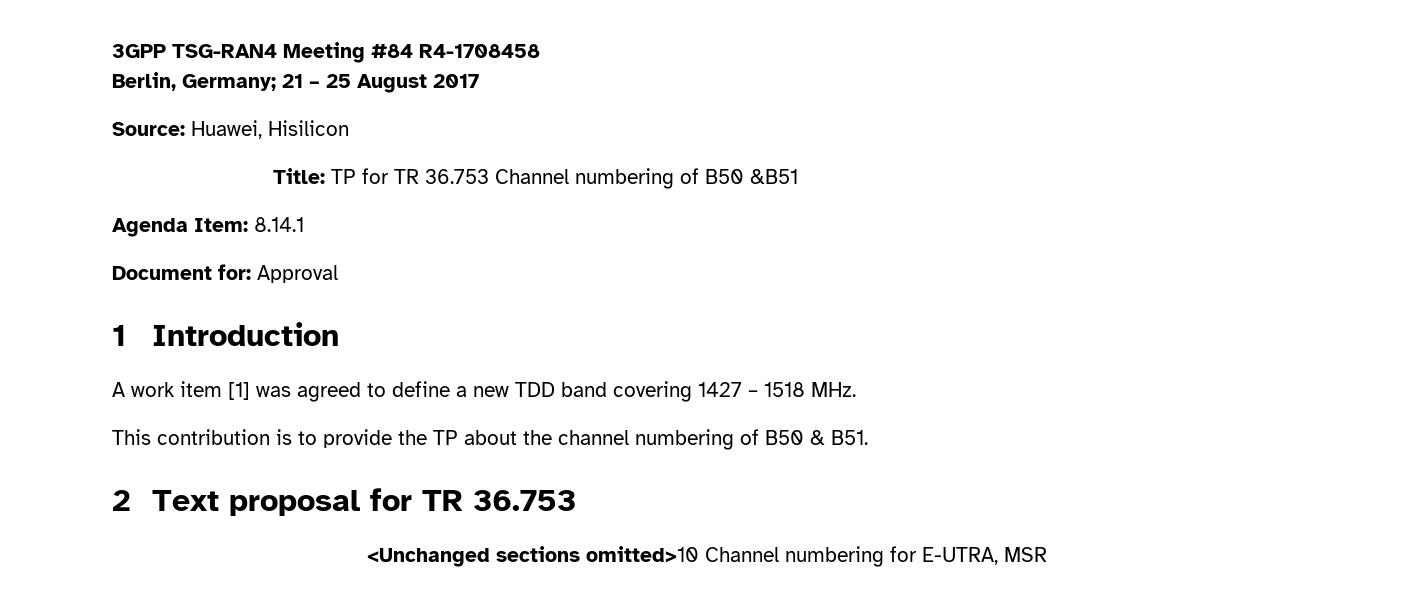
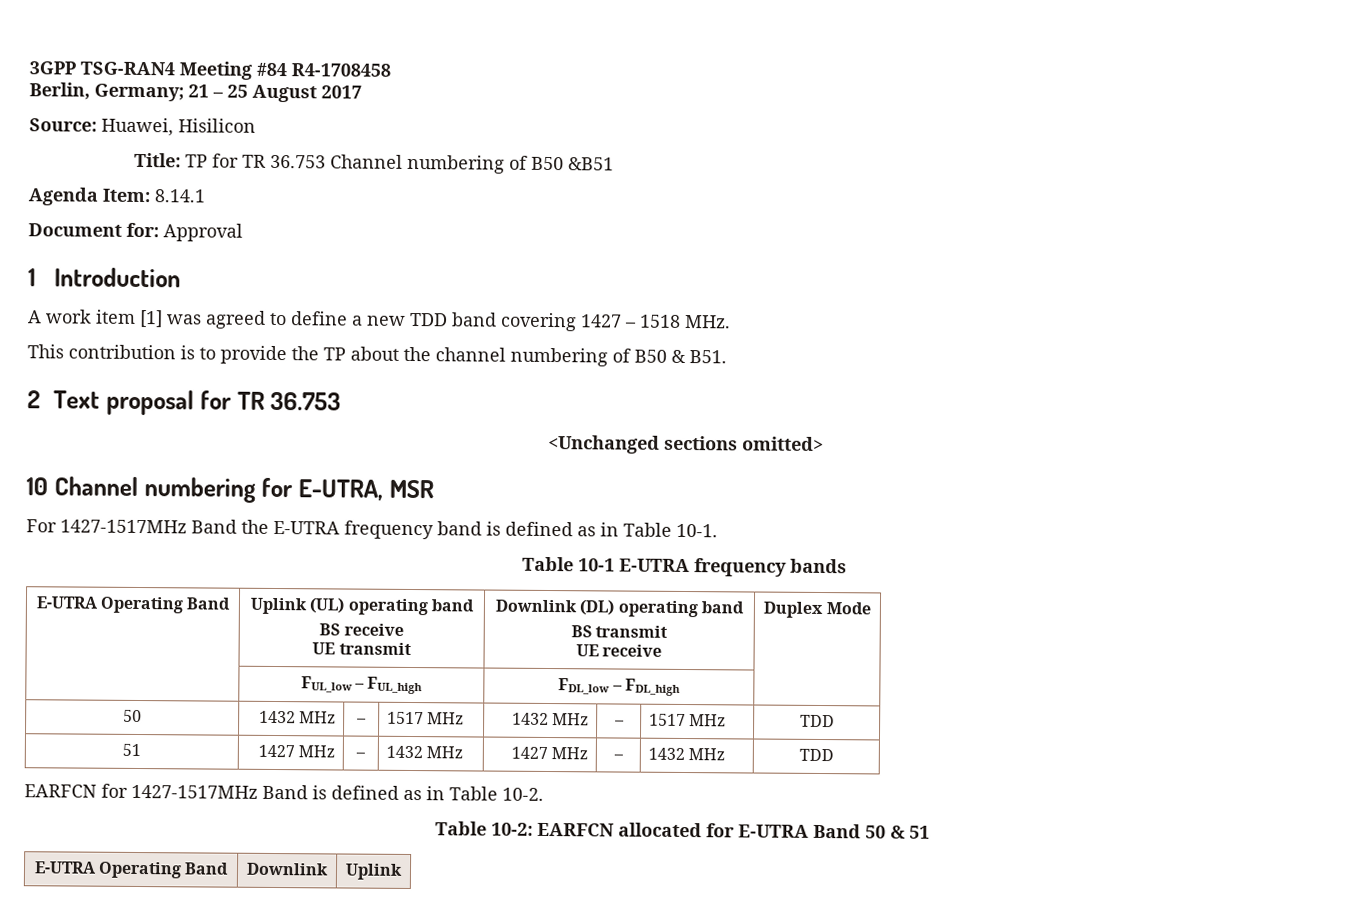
- <Unchanged sections omitted>10 Channel numbering for E-UTRA, MSR
+ <Unchanged sections omitted>
+ 10 Channel numbering for E-UTRA, MSR
+ For 1427-1517MHz Band the E-UTRA frequency band is defined as in Table 10-1.
+ Table 10-1 E-UTRA frequency bands
+ E-UTRA Operating Band | Uplink (UL) operating band
+ BS receive
+ UE transmit | Downlink (DL) operating band
+ BS transmit
+ UE receive | Duplex Mode
+ | FUL_low – FUL_high | FDL_low – FDL_high |
+ 50 | 1432 MHz | – | 1517 MHz | 1432 MHz | – | 1517 MHz | TDD
+ 51 | 1427 MHz | – | 1432 MHz | 1427 MHz | – | 1432 MHz | TDD
+ EARFCN for 1427-1517MHz Band is defined as in Table 10-2.
+ Table 10-2: EARFCN allocated for E-UTRA Band 50 & 51
+ E-UTRA Operating Band | Downlink | Uplink

